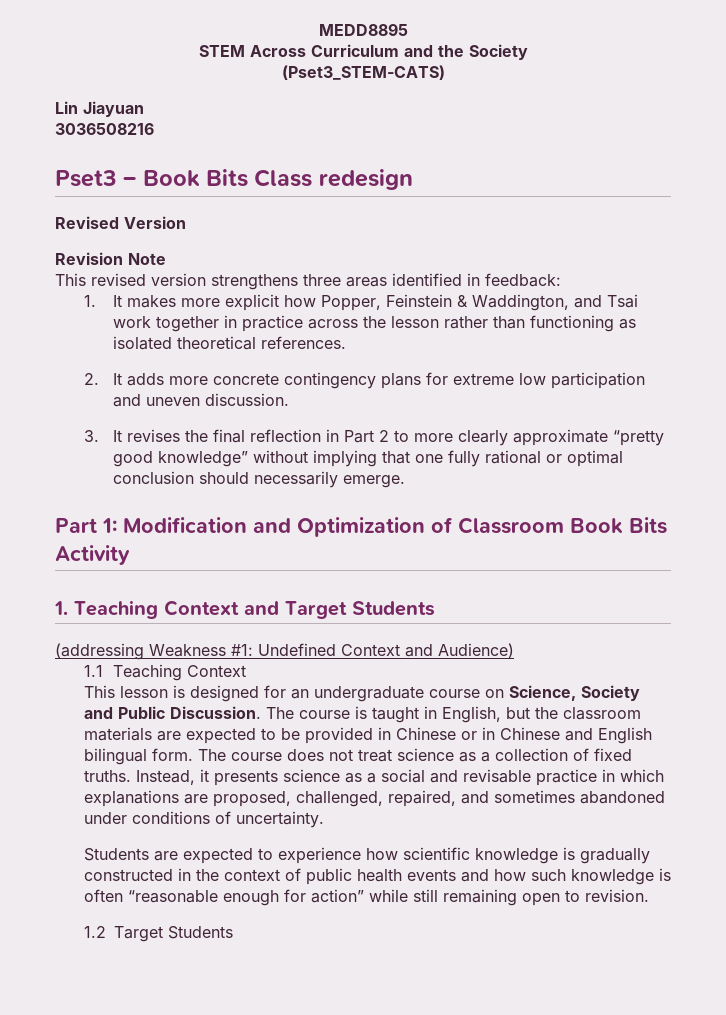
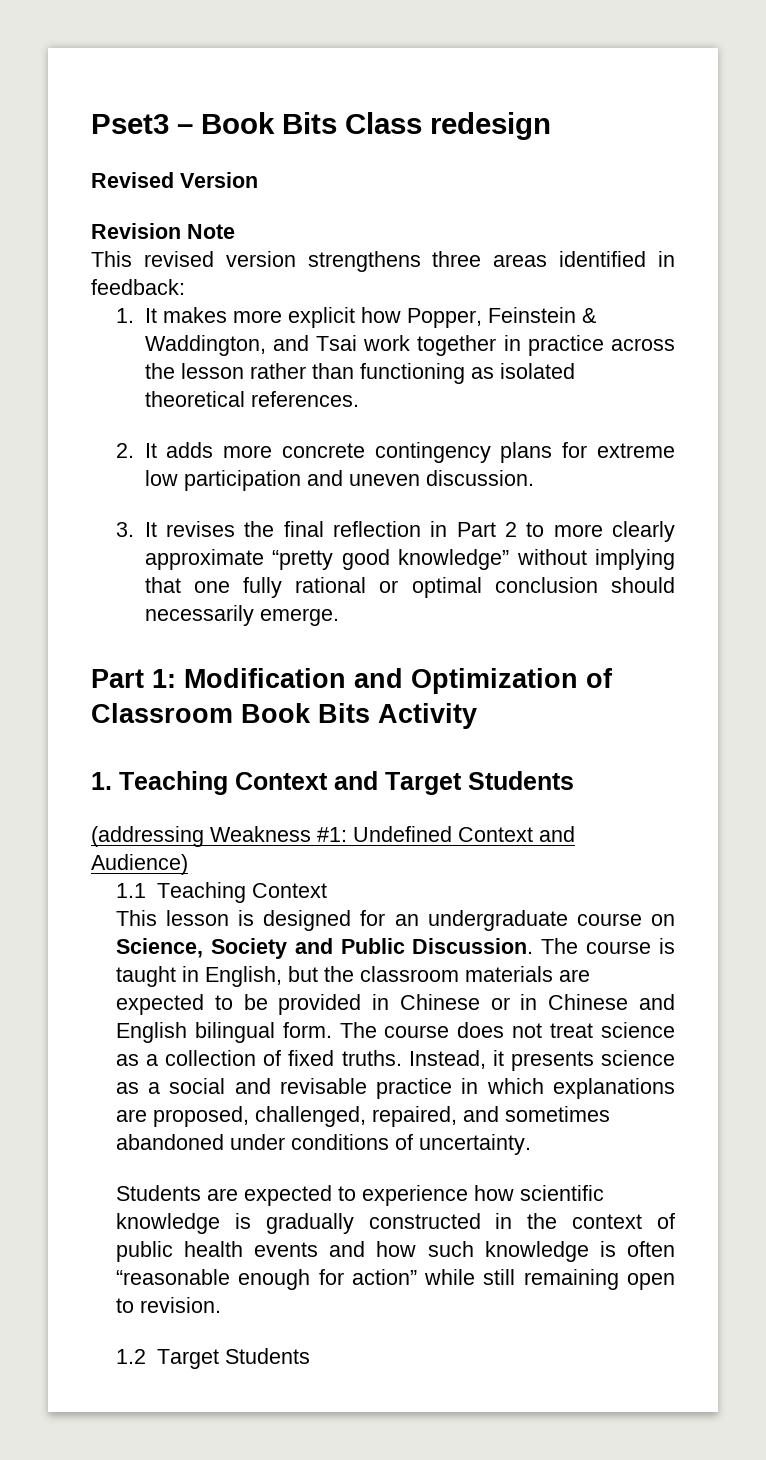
- MEDD8895
- STEM Across Curriculum and the Society
- (Pset3_STEM-CATS)
- Lin Jiayuan
- 3036508216

